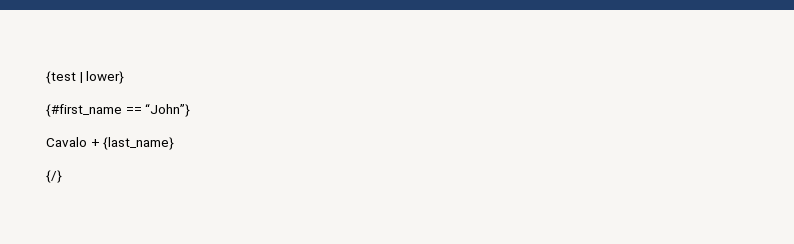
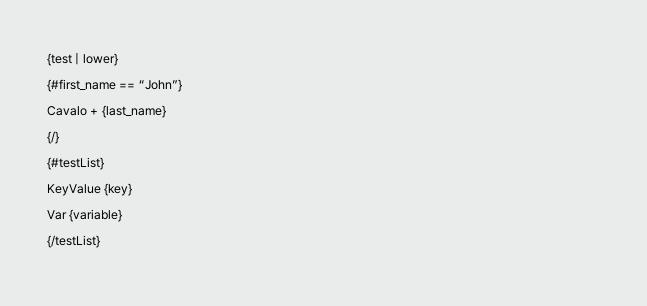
+ {#testList}
+ KeyValue {key}
+ Var {variable}
+ {/testList}

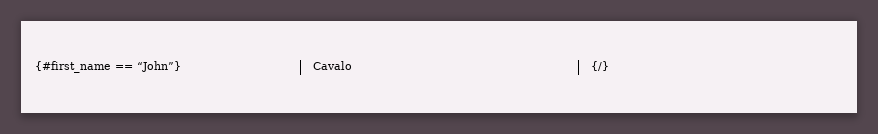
- {test | lower}
- Cavalo + {last_name}
+ Cavalo
- {#testList}
- KeyValue {key}
- Var {variable}
- {/testList}

